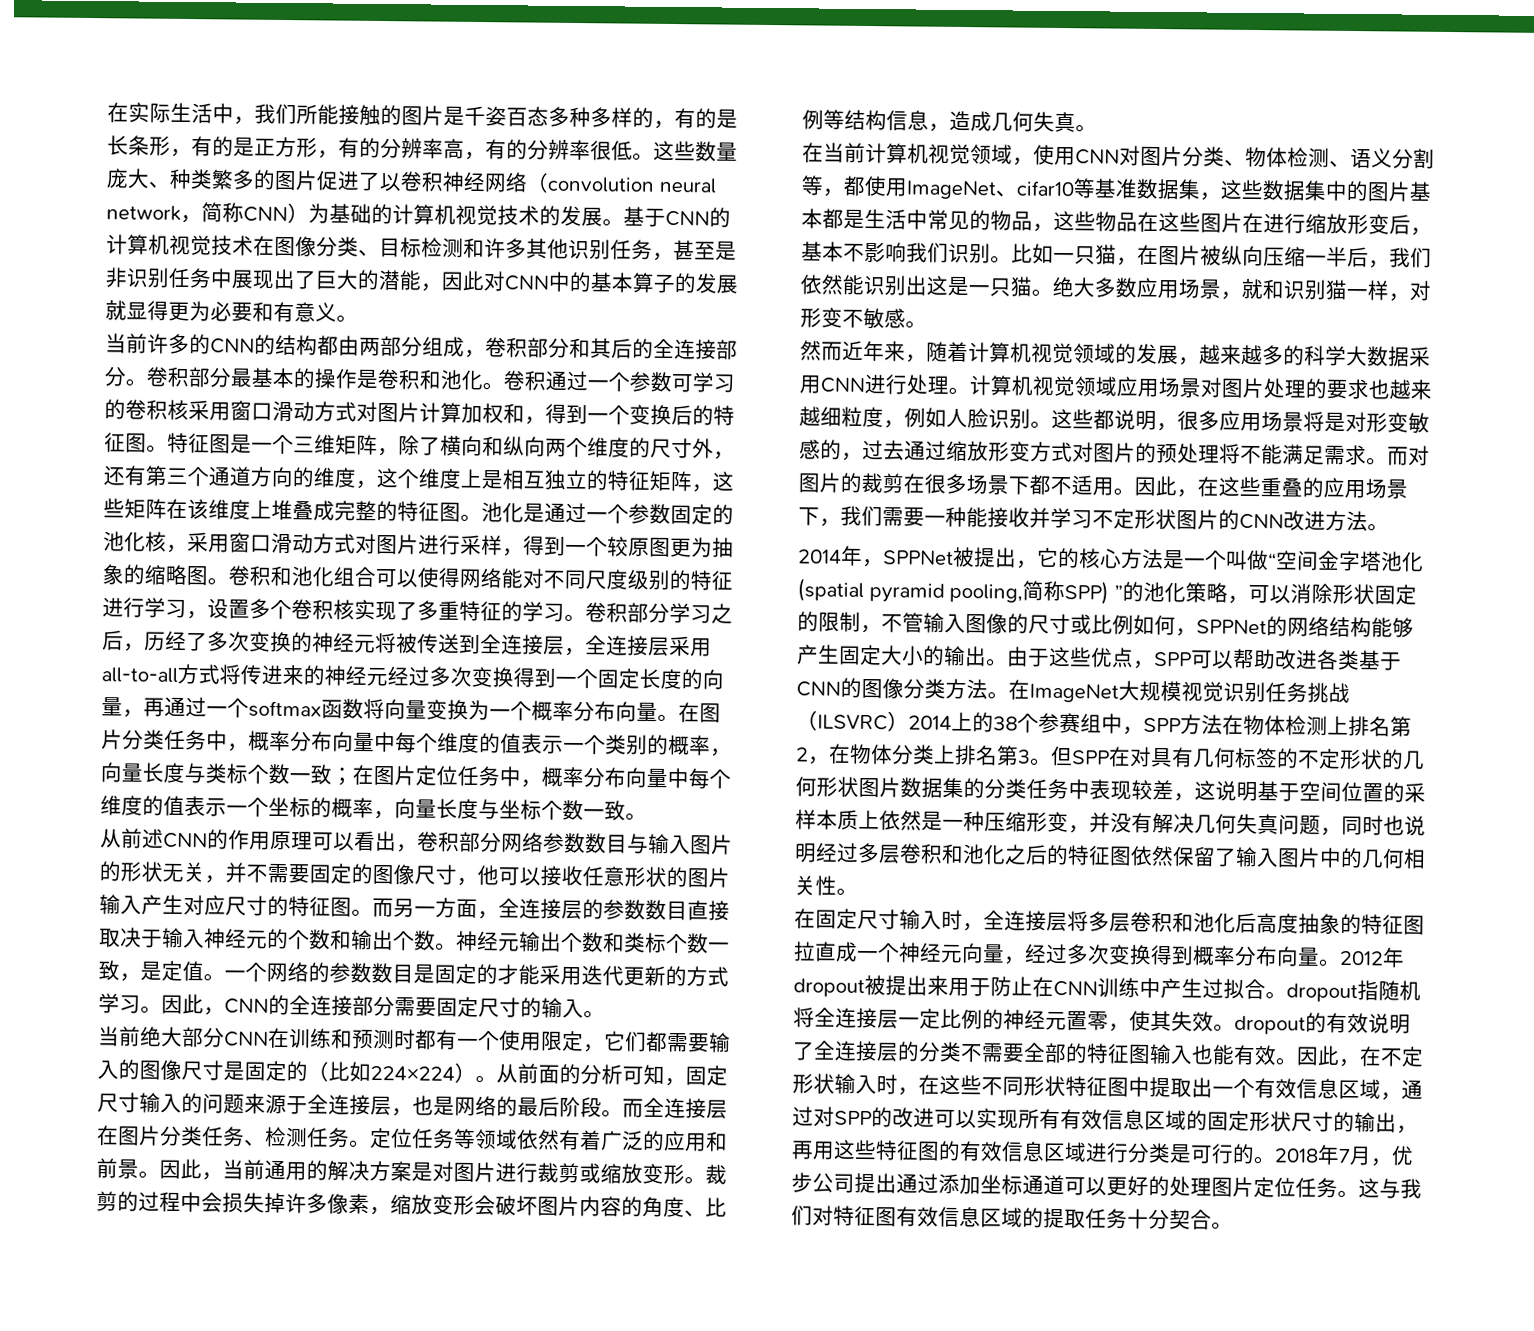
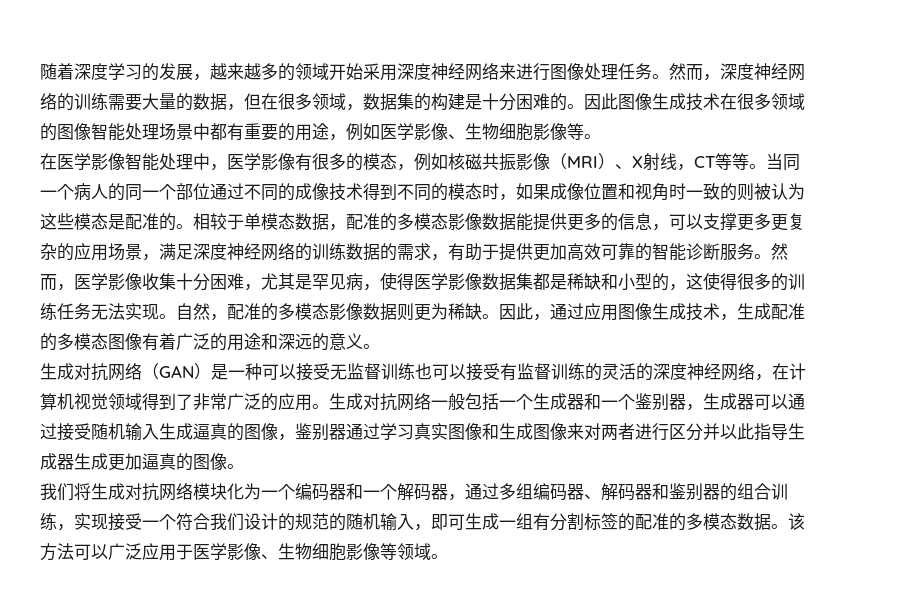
- 在实际生活中，我们所能接触的图片是千姿百态多种多样的，有的是长条形，有的是正方形，有的分辨率高，有的分辨率很低。这些数量庞大、种类繁多的图片促进了以卷积神经网络（convolution neural network，简称CNN）为基础的计算机视觉技术的发展。基于CNN的计算机视觉技术在图像分类、目标检测和许多其他识别任务，甚至是非识别任务中展现出了巨大的潜能，因此对CNN中的基本算子的发展就显得更为必要和有意义。
- 当前许多的CNN的结构都由两部分组成，卷积部分和其后的全连接部分。卷积部分最基本的操作是卷积和池化。卷积通过一个参数可学习的卷积核采用窗口滑动方式对图片计算加权和，得到一个变换后的特征图。特征图是一个三维矩阵，除了横向和纵向两个维度的尺寸外，还有第三个通道方向的维度，这个维度上是相互独立的特征矩阵，这些矩阵在该维度上堆叠成完整的特征图。池化是通过一个参数固定的池化核，采用窗口滑动方式对图片进行采样，得到一个较原图更为抽象的缩略图。卷积和池化组合可以使得网络能对不同尺度级别的特征进行学习，设置多个卷积核实现了多重特征的学习。卷积部分学习之后，历经了多次变换的神经元将被传送到全连接层，全连接层采用all-to-all方式将传进来的神经元经过多次变换得到一个固定长度的向量，再通过一个softmax函数将向量变换为一个概率分布向量。在图片分类任务中，概率分布向量中每个维度的值表示一个类别的概率，向量长度与类标个数一致；在图片定位任务中，概率分布向量中每个维度的值表示一个坐标的概率，向量长度与坐标个数一致。
- 从前述CNN的作用原理可以看出，卷积部分网络参数数目与输入图片的形状无关，并不需要固定的图像尺寸，他可以接收任意形状的图片输入产生对应尺寸的特征图。而另一方面，全连接层的参数数目直接取决于输入神经元的个数和输出个数。神经元输出个数和类标个数一致，是定值。一个网络的参数数目是固定的才能采用迭代更新的方式学习。因此，CNN的全连接部分需要固定尺寸的输入。
- 当前绝大部分CNN在训练和预测时都有一个使用限定，它们都需要输入的图像尺寸是固定的（比如224×224）。从前面的分析可知，固定尺寸输入的问题来源于全连接层，也是网络的最后阶段。而全连接层在图片分类任务、检测任务。定位任务等领域依然有着广泛的应用和前景。因此，当前通用的解决方案是对图片进行裁剪或缩放变形。裁剪的过程中会损失掉许多像素，缩放变形会破坏图片内容的角度、比例等结构信息，造成几何失真。
- 在当前计算机视觉领域，使用CNN对图片分类、物体检测、语义分割等，都使用ImageNet、cifar10等基准数据集，这些数据集中的图片基本都是生活中常见的物品，这些物品在这些图片在进行缩放形变后，基本不影响我们识别。比如一只猫，在图片被纵向压缩一半后，我们依然能识别出这是一只猫。绝大多数应用场景，就和识别猫一样，对形变不敏感。
- 然而近年来，随着计算机视觉领域的发展，越来越多的科学大数据采用CNN进行处理。计算机视觉领域应用场景对图片处理的要求也越来越细粒度，例如人脸识别。这些都说明，很多应用场景将是对形变敏感的，过去通过缩放形变方式对图片的预处理将不能满足需求。而对图片的裁剪在很多场景下都不适用。因此，在这些重叠的应用场景下，我们需要一种能接收并学习不定形状图片的CNN改进方法。
- 2014年，SPPNet被提出，它的核心方法是一个叫做“空间金字塔池化(spatial pyramid pooling,简称SPP) ”的池化策略，可以消除形状固定的限制，不管输入图像的尺寸或比例如何，SPPNet的网络结构能够产生固定大小的输出。由于这些优点，SPP可以帮助改进各类基于CNN的图像分类方法。在ImageNet大规模视觉识别任务挑战（ILSVRC）2014上的38个参赛组中，SPP方法在物体检测上排名第2，在物体分类上排名第3。但SPP在对具有几何标签的不定形状的几何形状图片数据集的分类任务中表现较差，这说明基于空间位置的采样本质上依然是一种压缩形变，并没有解决几何失真问题，同时也说明经过多层卷积和池化之后的特征图依然保留了输入图片中的几何相关性。
- 在固定尺寸输入时，全连接层将多层卷积和池化后高度抽象的特征图拉直成一个神经元向量，经过多次变换得到概率分布向量。2012年dropout被提出来用于防止在CNN训练中产生过拟合。dropout指随机将全连接层一定比例的神经元置零，使其失效。dropout的有效说明了全连接层的分类不需要全部的特征图输入也能有效。因此，在不定形状输入时，在这些不同形状特征图中提取出一个有效信息区域，通过对SPP的改进可以实现所有有效信息区域的固定形状尺寸的输出，再用这些特征图的有效信息区域进行分类是可行的。2018年7月，优步公司提出通过添加坐标通道可以更好的处理图片定位任务。这与我们对特征图有效信息区域的提取任务十分契合。
+ 随着深度学习的发展，越来越多的领域开始采用深度神经网络来进行图像处理任务。然而，深度神经网络的训练需要大量的数据，但在很多领域，数据集的构建是十分困难的。因此图像生成技术在很多领域的图像智能处理场景中都有重要的用途，例如医学影像、生物细胞影像等。
+ 在医学影像智能处理中，医学影像有很多的模态，例如核磁共振影像（MRI）、X射线，CT等等。当同一个病人的同一个部位通过不同的成像技术得到不同的模态时，如果成像位置和视角时一致的则被认为这些模态是配准的。相较于单模态数据，配准的多模态影像数据能提供更多的信息，可以支撑更多更复杂的应用场景，满足深度神经网络的训练数据的需求，有助于提供更加高效可靠的智能诊断服务。然而，医学影像收集十分困难，尤其是罕见病，使得医学影像数据集都是稀缺和小型的，这使得很多的训练任务无法实现。自然，配准的多模态影像数据则更为稀缺。因此，通过应用图像生成技术，生成配准的多模态图像有着广泛的用途和深远的意义。
+ 生成对抗网络（GAN）是一种可以接受无监督训练也可以接受有监督训练的灵活的深度神经网络，在计算机视觉领域得到了非常广泛的应用。生成对抗网络一般包括一个生成器和一个鉴别器，生成器可以通过接受随机输入生成逼真的图像，鉴别器通过学习真实图像和生成图像来对两者进行区分并以此指导生成器生成更加逼真的图像。
+ 我们将生成对抗网络模块化为一个编码器和一个解码器，通过多组编码器、解码器和鉴别器的组合训练，实现接受一个符合我们设计的规范的随机输入，即可生成一组有分割标签的配准的多模态数据。该方法可以广泛应用于医学影像、生物细胞影像等领域。

